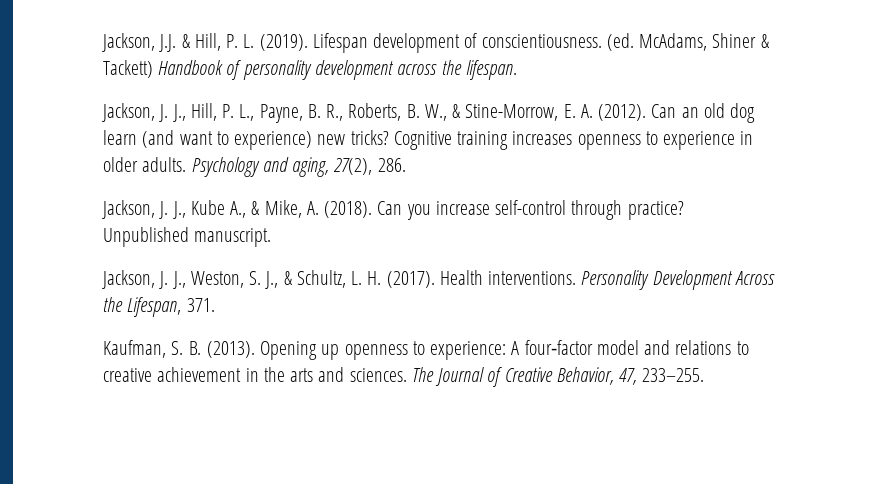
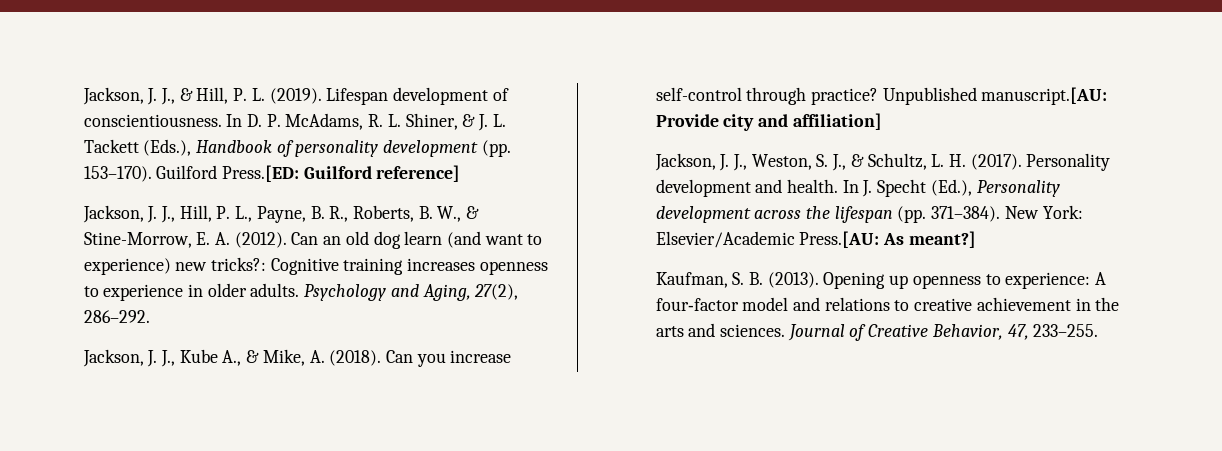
- Jackson, J.J. & Hill, P. L. (2019).
+ Jackson, J. J., & Hill, P. L. (2019).
- (ed. McAdams, Shiner & Tackett) Handbook of personality development across the lifespan.
+ In D. P. McAdams, R. L. Shiner, & J. L. Tackett (Eds.), Handbook of personality development (pp. 153–170). Guilford Press.[ED: Guilford reference]
- Can an old dog learn (and want to experience) new tricks? Cognitive training increases openness to experience in older adults.
+ Can an old dog learn (and want to experience) new tricks?: Cognitive training increases openness to experience in older adults.
- Psychology and aging, 27(2), 286.
+ Psychology and Aging, 27(2), 286–292.
- Unpublished manuscript.
+ Unpublished manuscript.[AU: Provide city and affiliation]
- Health interventions. Personality Development Across the Lifespan, 371.
+ Personality development and health. In J. Specht (Ed.), Personality development across the lifespan (pp. 371–384). New York: Elsevier/Academic Press.[AU: As meant?]
- The Journal of Creative Behavior, 47, 233–255.
+ Journal of Creative Behavior, 47, 233–255.

